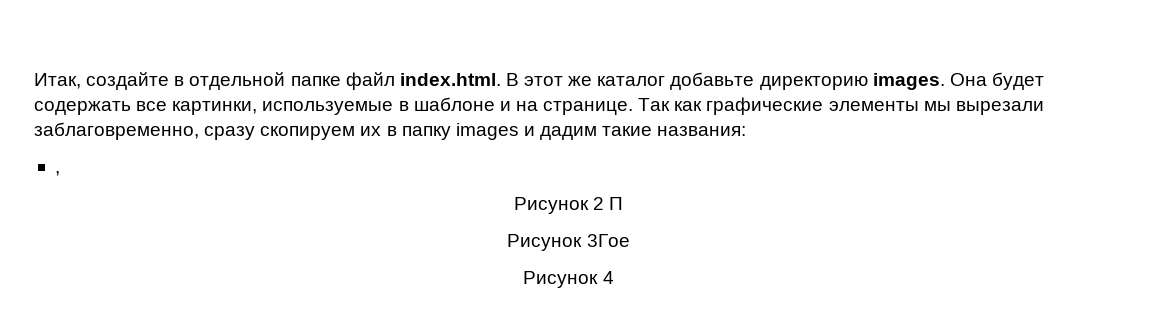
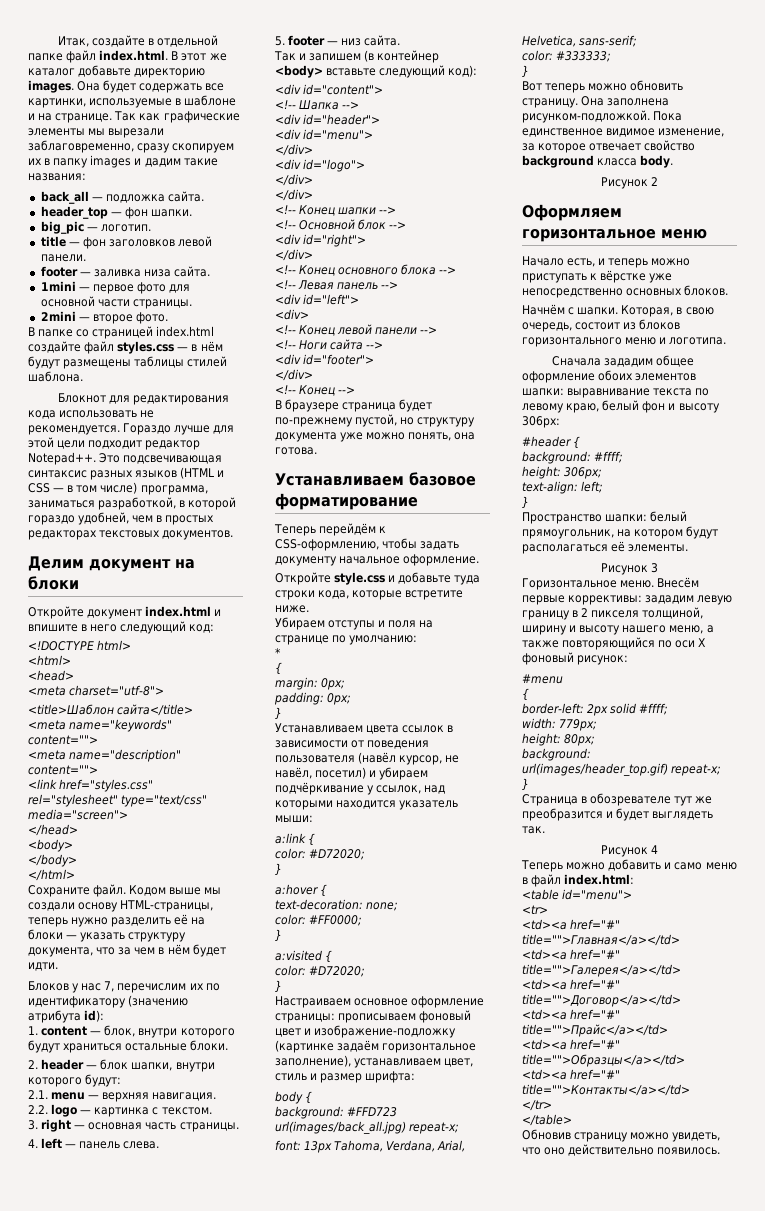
- ,
- Рисунок 2 П
- Рисунок 3Гое
+ back_all — подложка сайта.
+ header_top — фон шапки.
+ big_pic — логотип.
+ title — фон заголовков левой панели.
+ footer — заливка низа сайта.
+ 1mini — первое фото для основной части страницы.
+ 2mini — второе фото.
+ В папке со страницей index.html создайте файл styles.css — в нём будут размещены таблицы стилей шаблона.
+ Блокнот для редактирования кода использовать не рекомендуется. Гораздо лучше для этой цели подходит редактор Notepad++. Это подсвечивающая синтаксис разных языков (HTML и CSS — в том числе) программа, заниматься разработкой, в которой гораздо удобней, чем в простых редакторах текстовых документов.
+ Делим документ на блоки
+ Откройте документ index.html и впишите в него следующий код:
+ <!DOCTYPE html>
+ <html>
+ <head>
+ <meta charset="utf-8">
+ <title>Шаблон сайта</title>
+ <meta name="keywords" content="">
+ <meta name="description" content="">
+ <link href="styles.css" rel="stylesheet" type="text/css" media="screen">
+ </head>
+ <body>
+ </body>
+ </html>
+ Сохраните файл. Кодом выше мы создали основу HTML-страницы, теперь нужно разделить её на блоки — указать структуру документа, что за чем в нём будет идти.
+ Блоков у нас 7, перечислим их по идентификатору (значению атрибута id):
+ 1. content — блок, внутри которого будут храниться остальные блоки.
+ 2. header — блок шапки, внутри которого будут:
+ 2.1. menu — верхняя навигация.
+ 2.2. logo — картинка с текстом.
+ 3. right — основная часть страницы.
+ 4. left — панель слева.
+ 5. footer — низ сайта.
+ Так и запишем (в контейнер <body> вставьте следующий код):
+ <div id="content">
+ <!-- Шапка -->
+ <div id="header">
+ <div id="menu">
+ </div>
+ <div id="logo">
+ </div>
+ </div>
+ <!-- Конец шапки -->
+ <!-- Основной блок -->
+ <div id="right">
+ </div>
+ <!-- Конец основного блока -->
+ <!-- Левая панель -->
+ <div id="left">
+ <div>
+ <!-- Конец левой панели -->
+ <!-- Ноги сайта -->
+ <div id="footer">
+ </div>
+ <!-- Конец -->
+ В браузере страница будет по-прежнему пустой, но структуру документа уже можно понять, она готова.
+ Устанавливаем базовое форматирование
+ Теперь перейдём к CSS-оформлению, чтобы задать документу начальное оформление.
+ Откройте style.css и добавьте туда строки кода, которые встретите ниже.
+ Убираем отступы и поля на странице по умолчанию:
+ *
+ {
+ margin: 0px;
+ padding: 0px;
+ }
+ Устанавливаем цвета ссылок в зависимости от поведения пользователя (навёл курсор, не навёл, посетил) и убираем подчёркивание у ссылок, над которыми находится указатель мыши:
+ a:link {
+ color: #D72020;
+ }
+ a:hover {
+ text-decoration: none;
+ color: #FF0000;
+ }
+ a:visited {
+ color: #D72020;
+ }
+ Настраиваем основное оформление страницы: прописываем фоновый цвет и изображение-подложку (картинке задаём горизонтальное заполнение), устанавливаем цвет, стиль и размер шрифта:
+ body {
+ background: #FFD723 url(images/back_all.jpg) repeat-x;
+ font: 13px Tahoma, Verdana, Arial, Helvetica, sans-serif;
+ color: #333333;
+ }
+ Вот теперь можно обновить страницу. Она заполнена рисунком-подложкой. Пока единственное видимое изменение, за которое отвечает свойство background класса body.
+ Рисунок 2
+ Оформляем горизонтальное меню
+ Начало есть, и теперь можно приступать к вёрстке уже непосредственно основных блоков.
+ Начнём с шапки. Которая, в свою очередь, состоит из блоков горизонтального меню и логотипа.
+ Сначала зададим общее оформление обоих элементов шапки: выравнивание текста по левому краю, белый фон и высоту 306px:
+ #header {
+ background: #ffff;
+ height: 306px;
+ text-align: left;
+ }
+ Пространство шапки: белый прямоугольник, на котором будут располагаться её элементы.
+ Рисунок 3
+ Горизонтальное меню. Внесём первые коррективы: зададим левую границу в 2 пикселя толщиной, ширину и высоту нашего меню, а также повторяющийся по оси X фоновый рисунок:
+ #menu
+ {
+ border-left: 2px solid #ffff;
+ width: 779px;
+ height: 80px;
+ background: url(images/header_top.gif) repeat-x;
+ }
+ Страница в обозревателе тут же преобразится и будет выглядеть так.
  Рисунок 4
+ Теперь можно добавить и само меню в файл index.html:
+ <table id="menu">
+ <tr>
+ <td><a href="#" title="">Главная</a></td>
+ <td><a href="#" title="">Галерея</a></td>
+ <td><a href="#" title="">Договор</a></td>
+ <td><a href="#" title="">Прайс</a></td>
+ <td><a href="#" title="">Образцы</a></td>
+ <td><a href="#" title="">Контакты</a></td>
+ </tr>
+ </table>
+ Обновив страницу можно увидеть, что оно действительно появилось.

